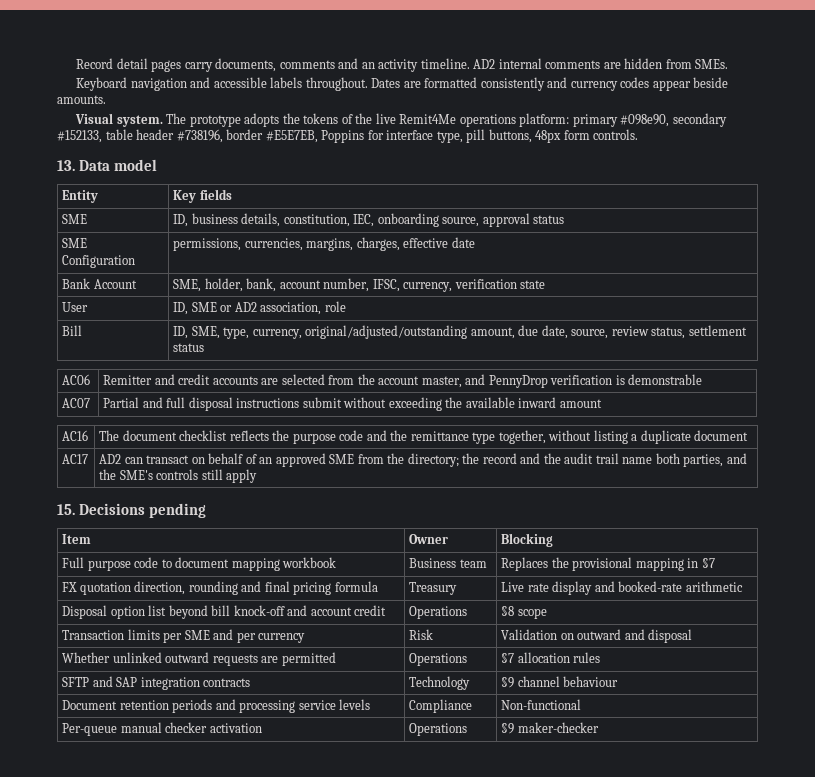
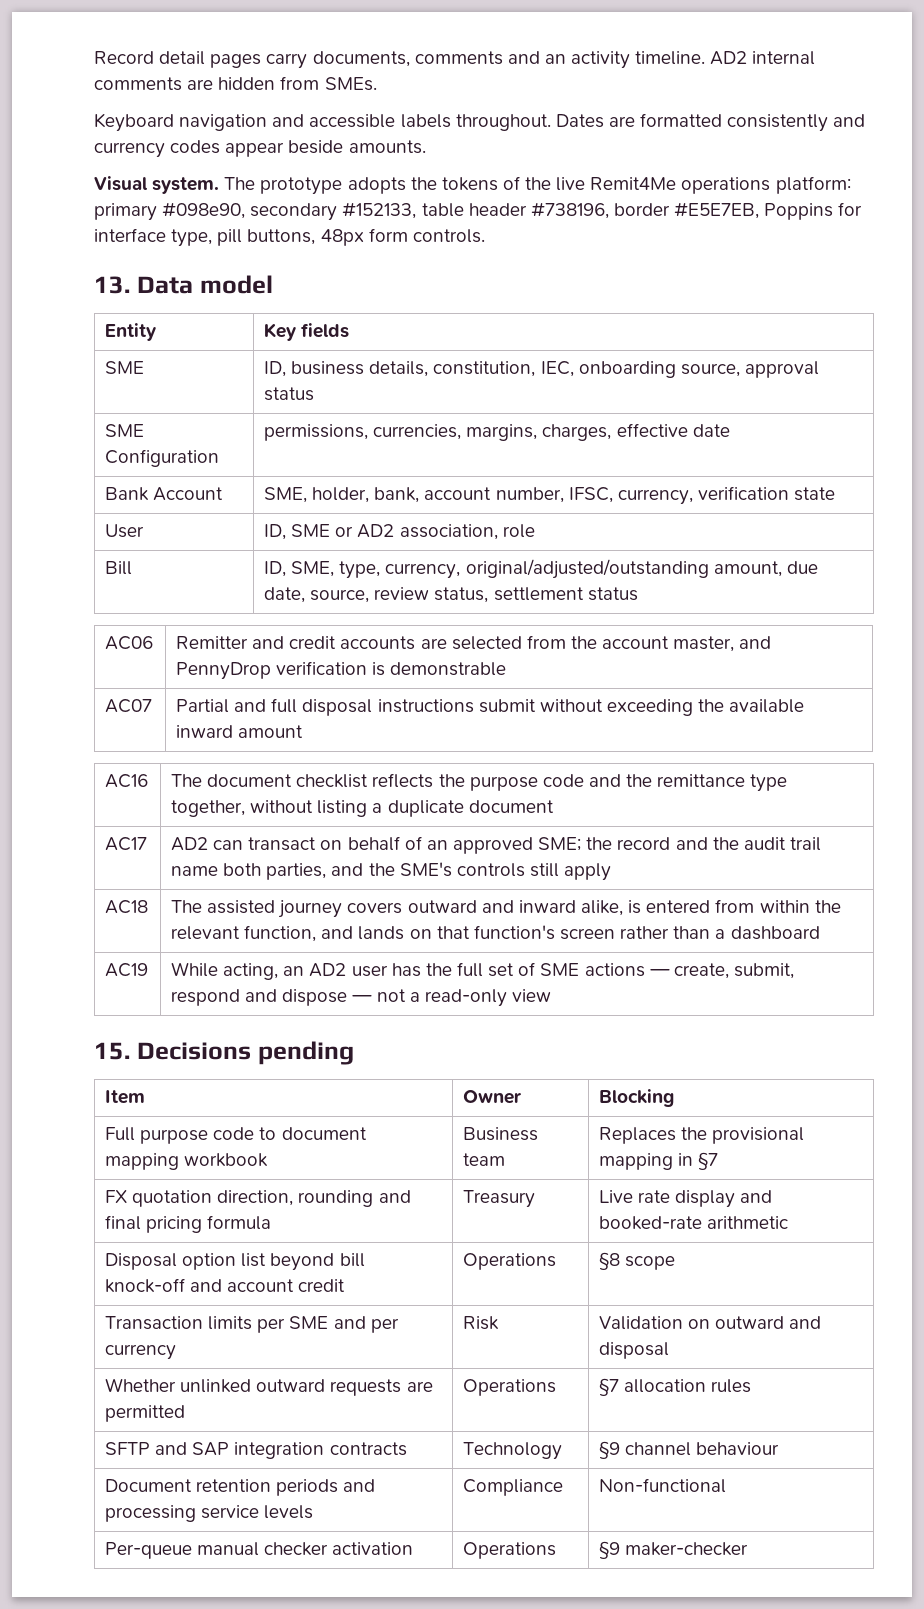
- AC17 | AD2 can transact on behalf of an approved SME from the directory; the record and the audit trail name both parties, and the SME's controls still apply
+ AC17 | AD2 can transact on behalf of an approved SME; the record and the audit trail name both parties, and the SME's controls still apply
+ AC18 | The assisted journey covers outward and inward alike, is entered from within the relevant function, and lands on that function's screen rather than a dashboard
+ AC19 | While acting, an AD2 user has the full set of SME actions — create, submit, respond and dispose — not a read-only view

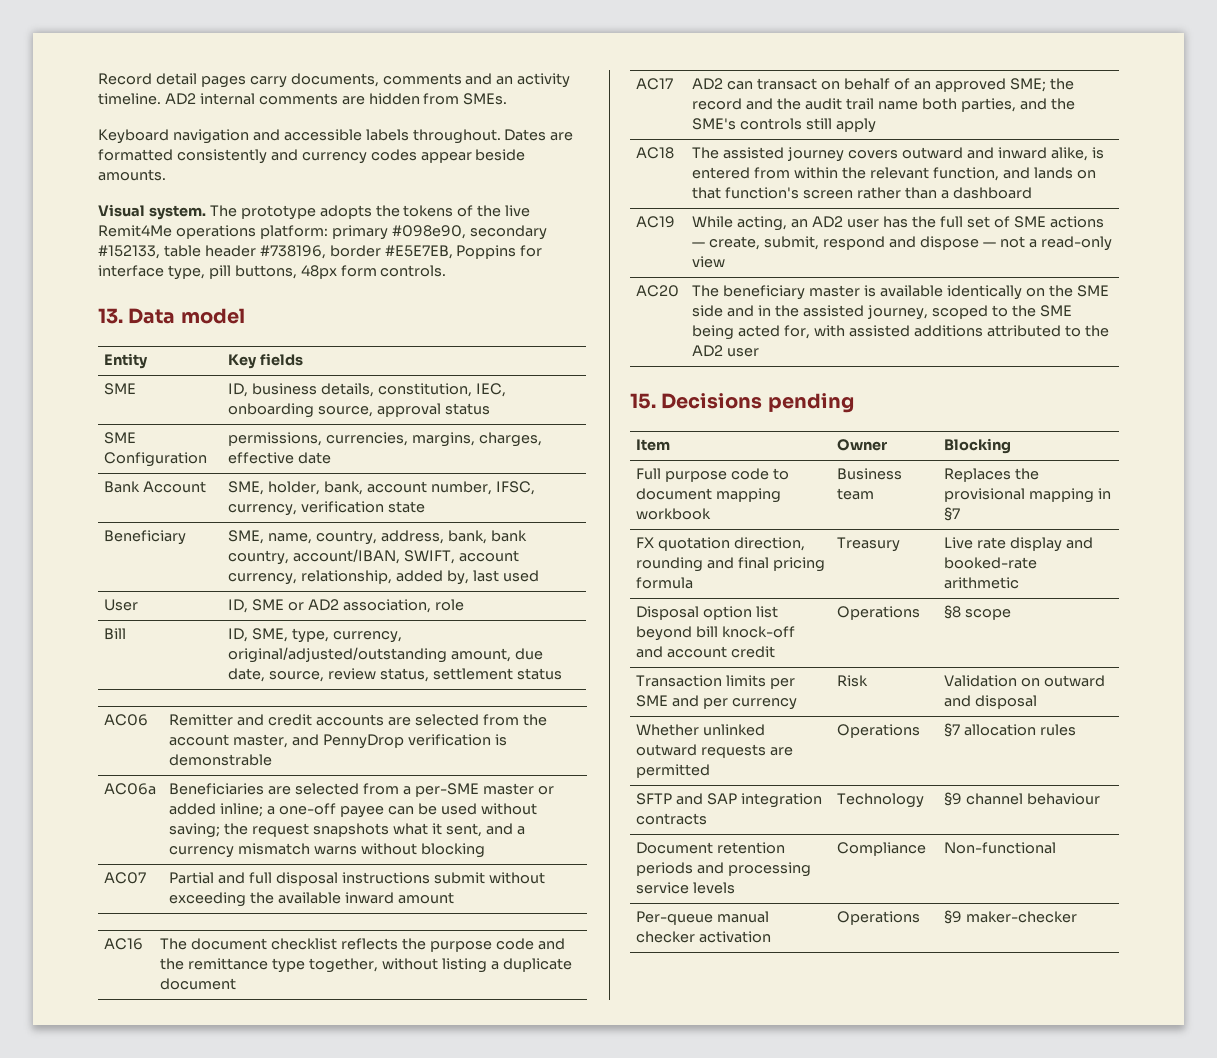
+ Beneficiary | SME, name, country, address, bank, bank country, account/IBAN, SWIFT, account currency, relationship, added by, last used
+ AC06a | Beneficiaries are selected from a per-SME master or added inline; a one-off payee can be used without saving; the request snapshots what it sent, and a currency mismatch warns without blocking
+ AC20 | The beneficiary master is available identically on the SME side and in the assisted journey, scoped to the SME being acted for, with assisted additions attributed to the AD2 user

